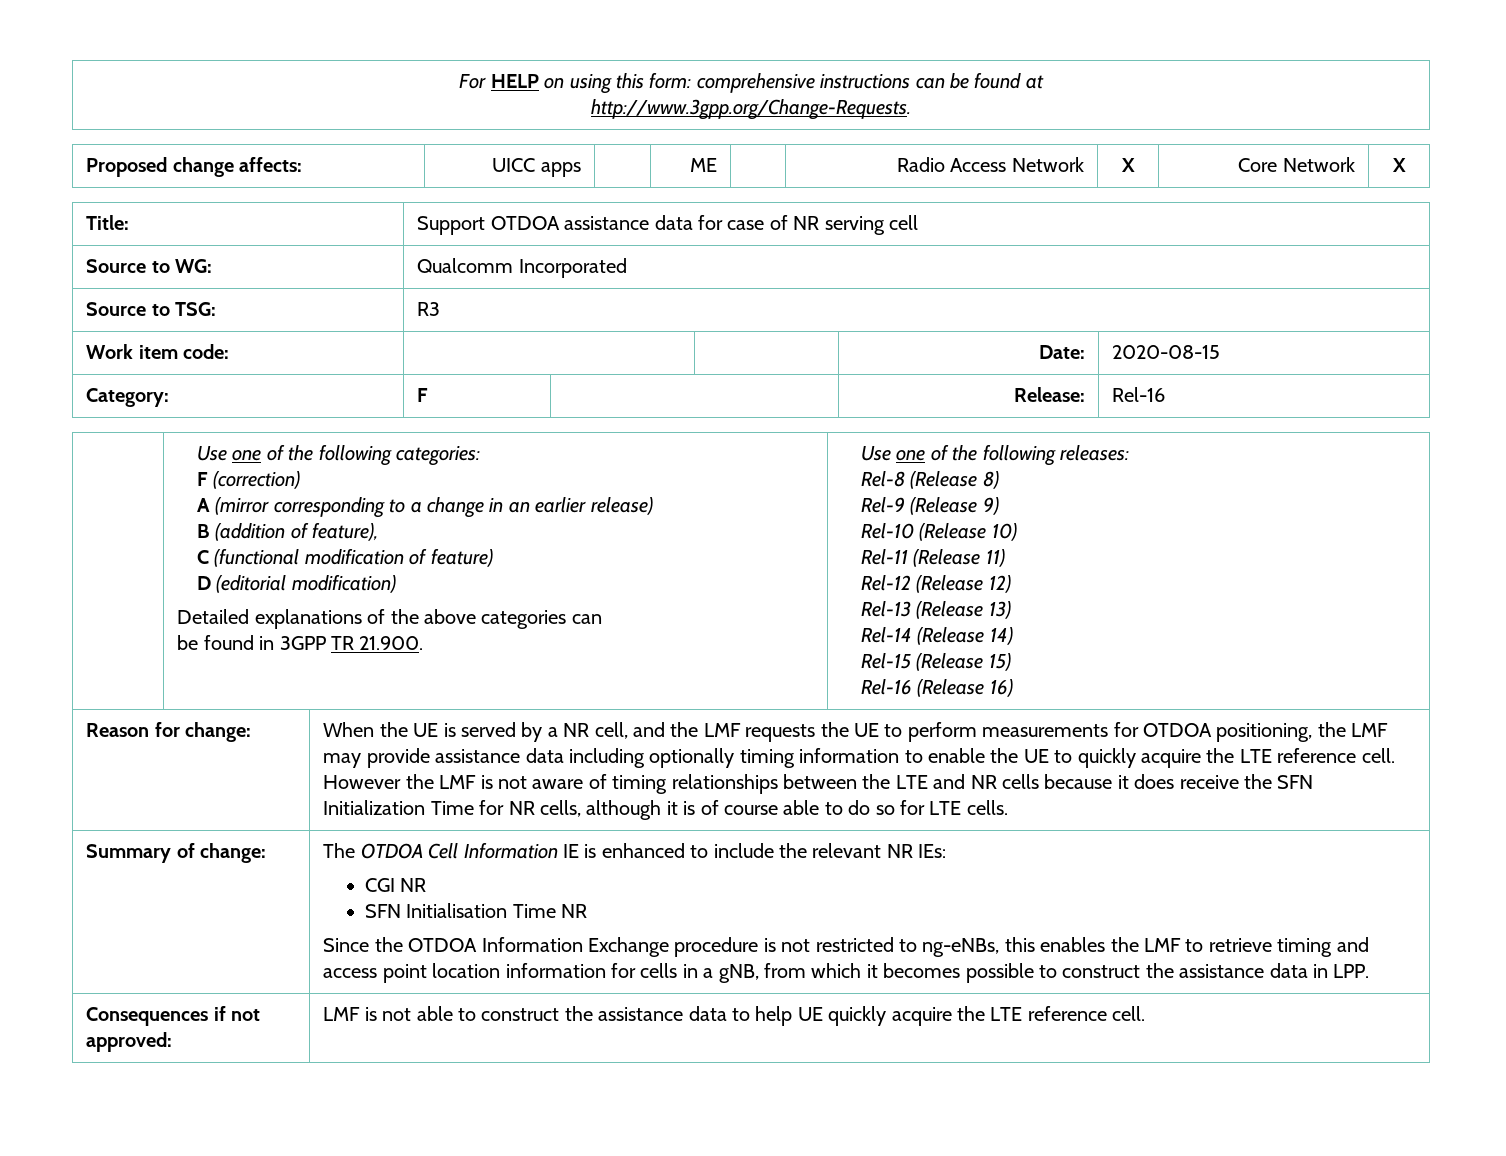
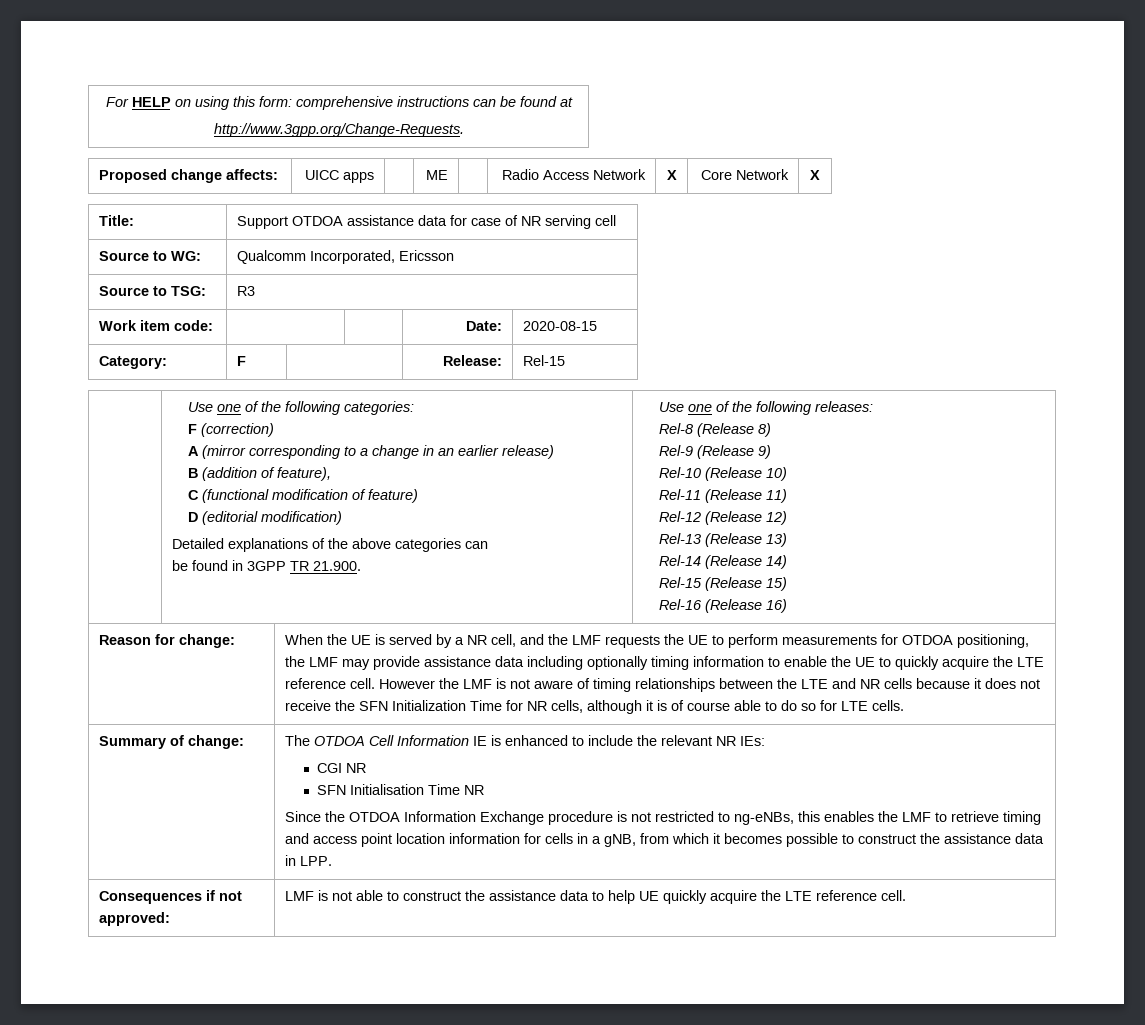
- Source to WG: | Qualcomm Incorporated
+ Source to WG: | Qualcomm Incorporated, Ericsson
- Category: | F | | Release: | Rel-16
+ Category: | F | | Release: | Rel-15
- However the LMF is not aware of timing relationships between the LTE and NR cells because it does receive the SFN Initialization Time for NR cells, although it is of course able to do so for LTE cells.
+ However the LMF is not aware of timing relationships between the LTE and NR cells because it does not receive the SFN Initialization Time for NR cells, although it is of course able to do so for LTE cells.

